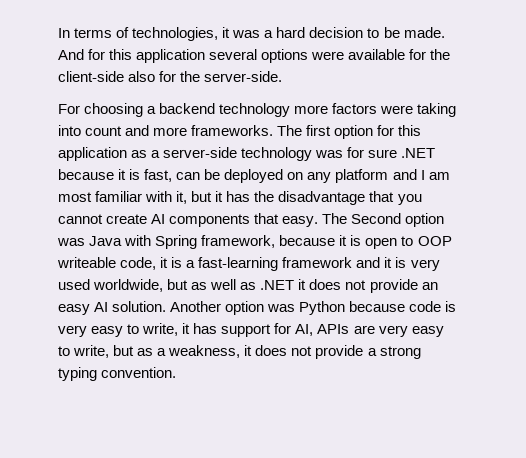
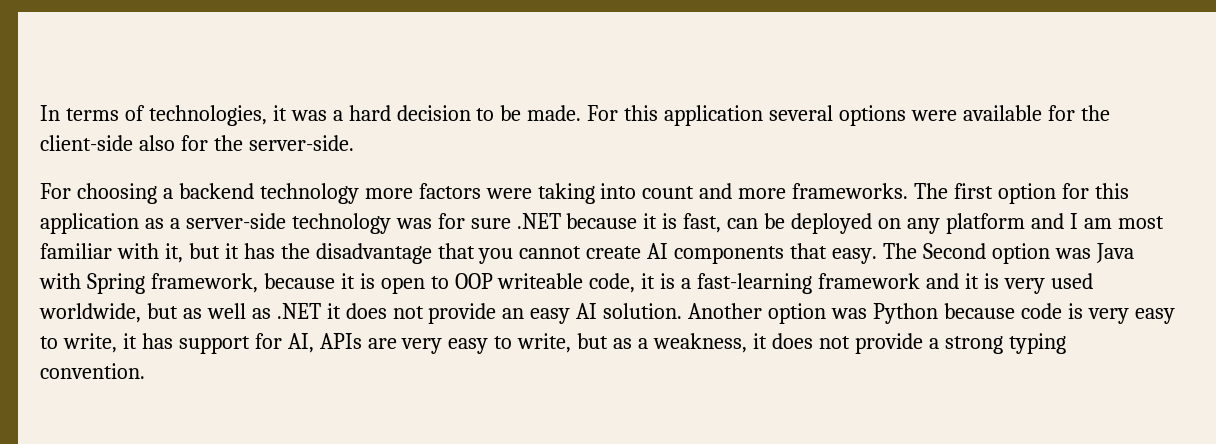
- And for this application several options were available for the client-side also for the server-side.
+ For this application several options were available for the client-side also for the server-side.

